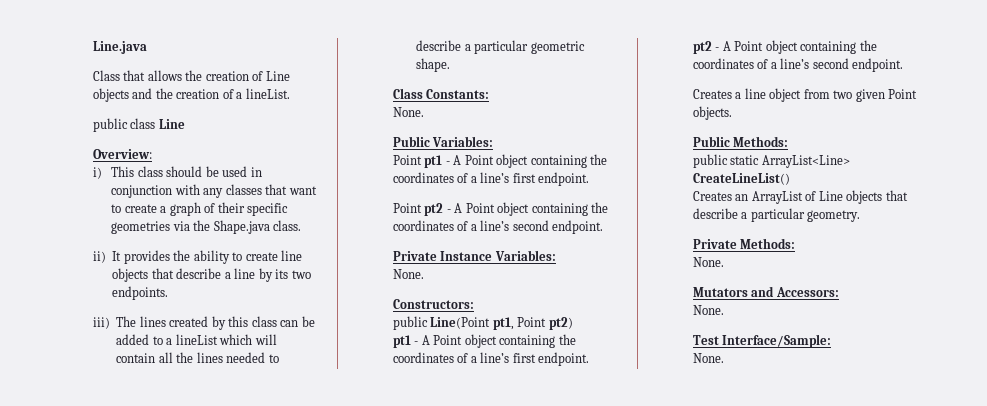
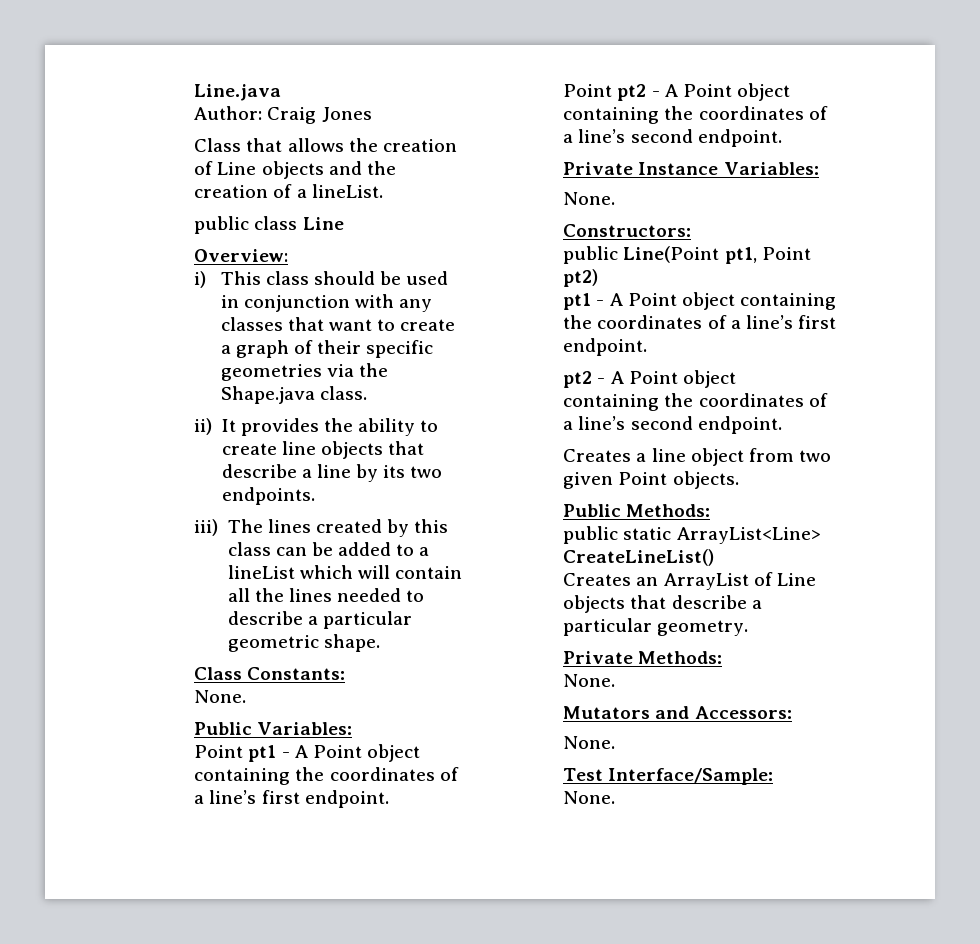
+ Author: Craig Jones

